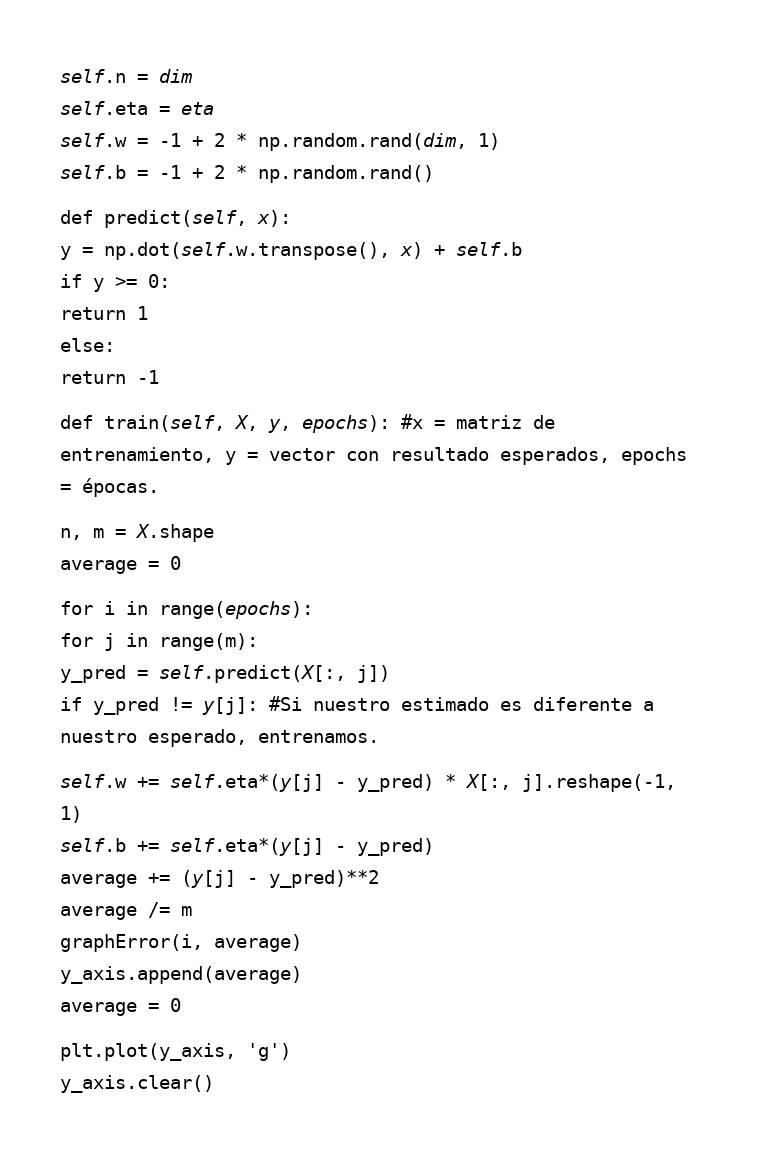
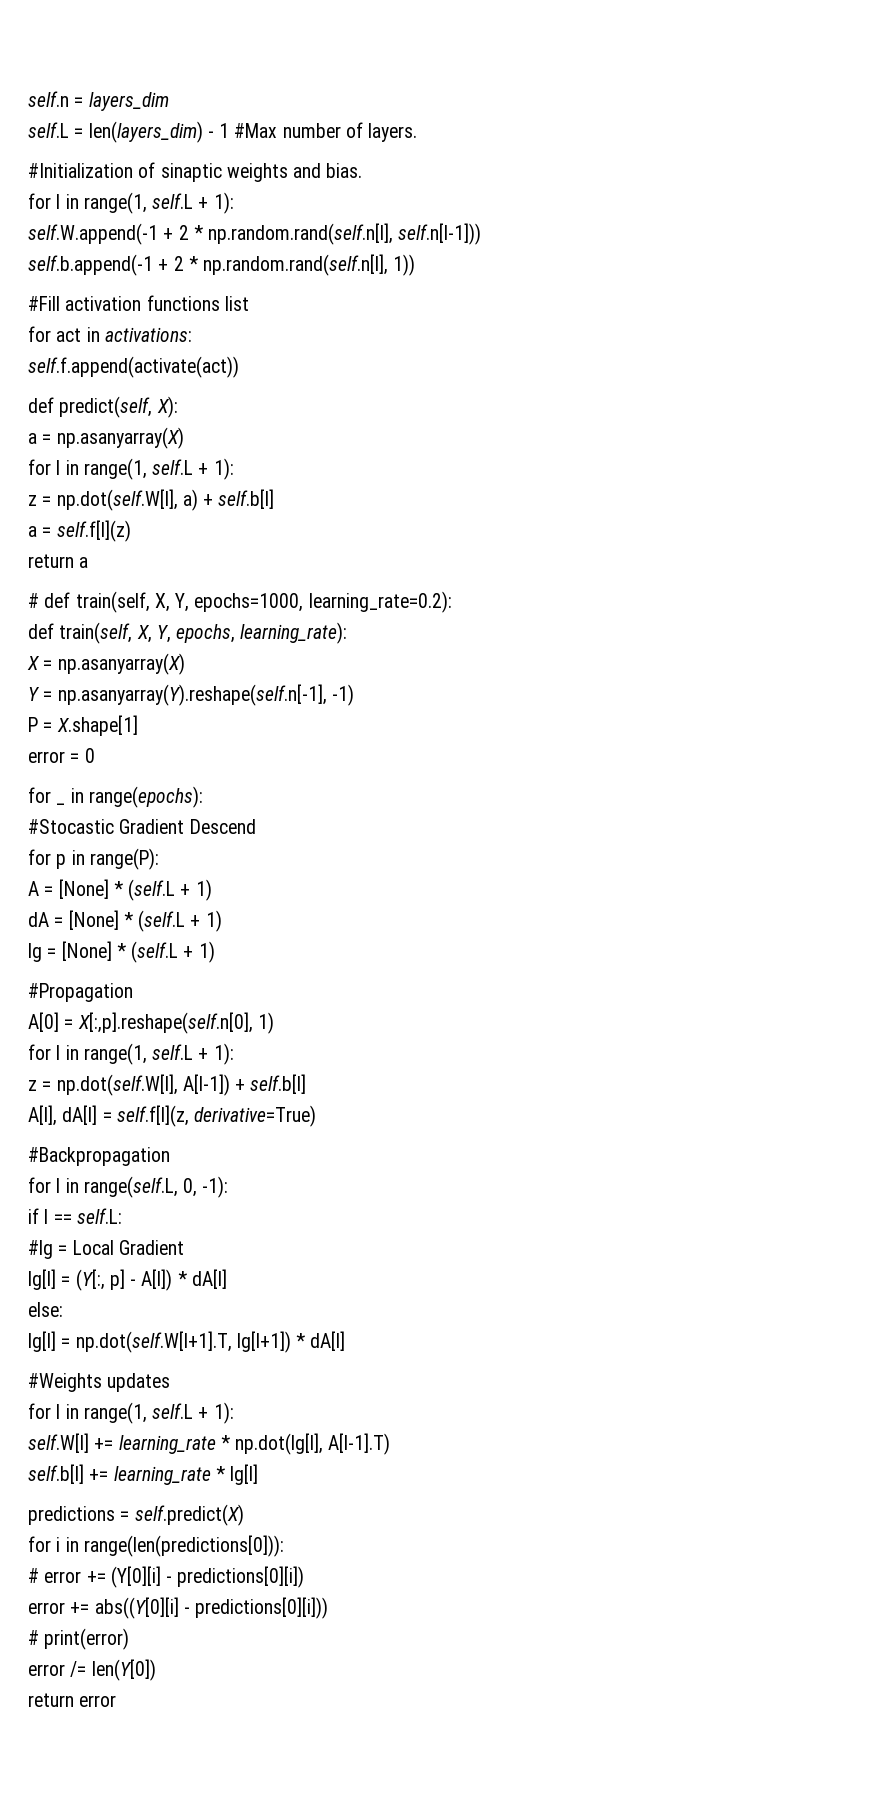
- self.n = dim
- self.eta = eta
- self.w = -1 + 2 * np.random.rand(dim, 1)
- self.b = -1 + 2 * np.random.rand()
- def predict(self, x):
- y = np.dot(self.w.transpose(), x) + self.b
- if y >= 0:
- return 1
- else:
- return -1
- def train(self, X, y, epochs): #x = matriz de entrenamiento, y = vector con resultado esperados, epochs = épocas.
- n, m = X.shape
- average = 0
+ self.n = layers_dim
+ self.L = len(layers_dim) - 1 #Max number of layers.
+ #Initialization of sinaptic weights and bias.
+ for l in range(1, self.L + 1):
+ self.W.append(-1 + 2 * np.random.rand(self.n[l], self.n[l-1]))
+ self.b.append(-1 + 2 * np.random.rand(self.n[l], 1))
+ #Fill activation functions list
+ for act in activations:
+ self.f.append(activate(act))
+ def predict(self, X):
+ a = np.asanyarray(X)
+ for l in range(1, self.L + 1):
+ z = np.dot(self.W[l], a) + self.b[l]
+ a = self.f[l](z)
+ return a
+ # def train(self, X, Y, epochs=1000, learning_rate=0.2):
+ def train(self, X, Y, epochs, learning_rate):
+ X = np.asanyarray(X)
+ Y = np.asanyarray(Y).reshape(self.n[-1], -1)
+ P = X.shape[1]
+ error = 0
- for i in range(epochs):
+ for _ in range(epochs):
- for j in range(m):
- y_pred = self.predict(X[:, j])
- if y_pred != y[j]: #Si nuestro estimado es diferente a nuestro esperado, entrenamos.
- self.w += self.eta*(y[j] - y_pred) * X[:, j].reshape(-1, 1)
- self.b += self.eta*(y[j] - y_pred)
- average += (y[j] - y_pred)**2
- average /= m
- graphError(i, average)
- y_axis.append(average)
- average = 0
- plt.plot(y_axis, 'g')
- y_axis.clear()
+ #Stocastic Gradient Descend
+ for p in range(P):
+ A = [None] * (self.L + 1)
+ dA = [None] * (self.L + 1)
+ lg = [None] * (self.L + 1)
+ #Propagation
+ A[0] = X[:,p].reshape(self.n[0], 1)
+ for l in range(1, self.L + 1):
+ z = np.dot(self.W[l], A[l-1]) + self.b[l]
+ A[l], dA[l] = self.f[l](z, derivative=True)
+ #Backpropagation
+ for l in range(self.L, 0, -1):
+ if l == self.L:
+ #lg = Local Gradient
+ lg[l] = (Y[:, p] - A[l]) * dA[l]
+ else:
+ lg[l] = np.dot(self.W[l+1].T, lg[l+1]) * dA[l]
+ #Weights updates
+ for l in range(1, self.L + 1):
+ self.W[l] += learning_rate * np.dot(lg[l], A[l-1].T)
+ self.b[l] += learning_rate * lg[l]
+ predictions = self.predict(X)
+ for i in range(len(predictions[0])):
+ # error += (Y[0][i] - predictions[0][i])
+ error += abs((Y[0][i] - predictions[0][i]))
+ # print(error)
+ error /= len(Y[0])
+ return error

